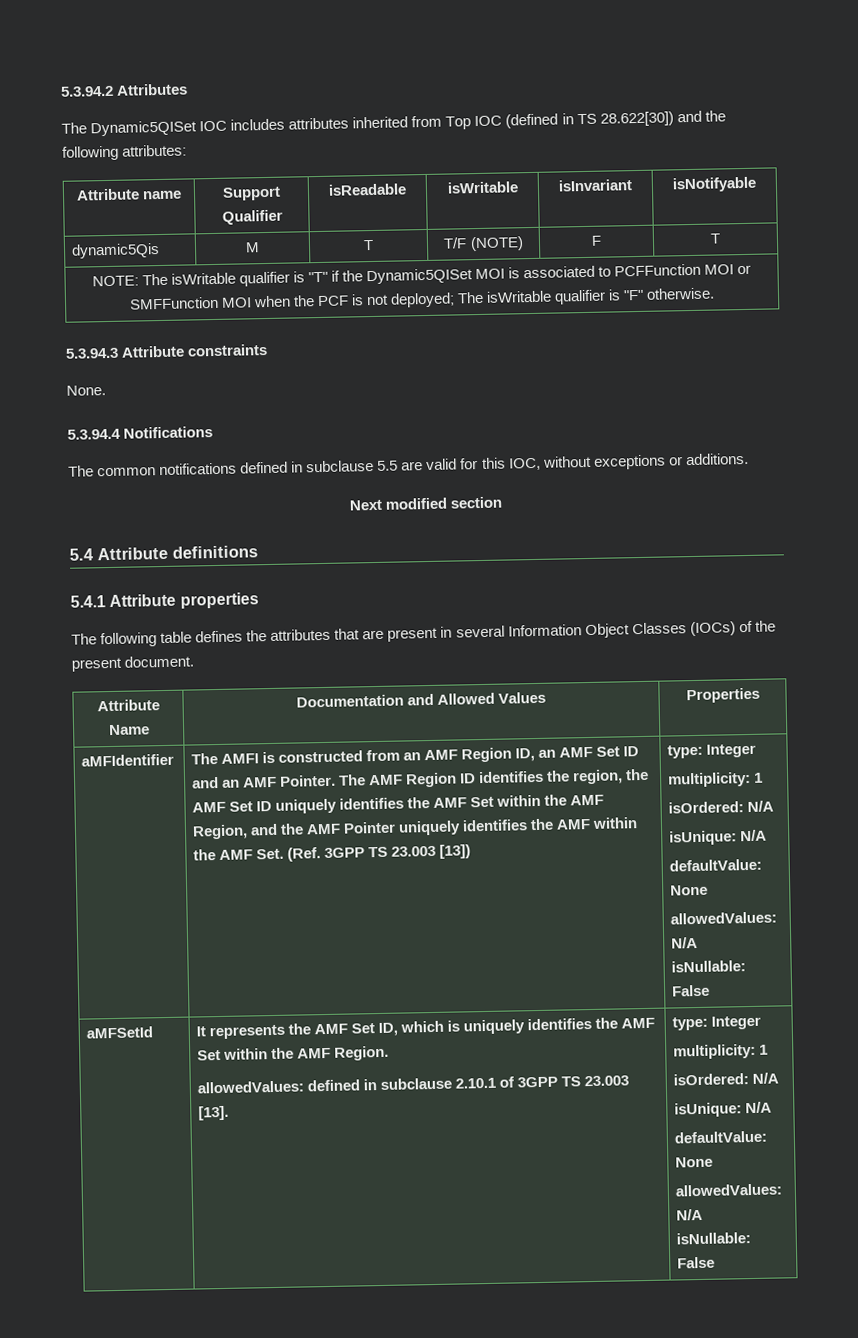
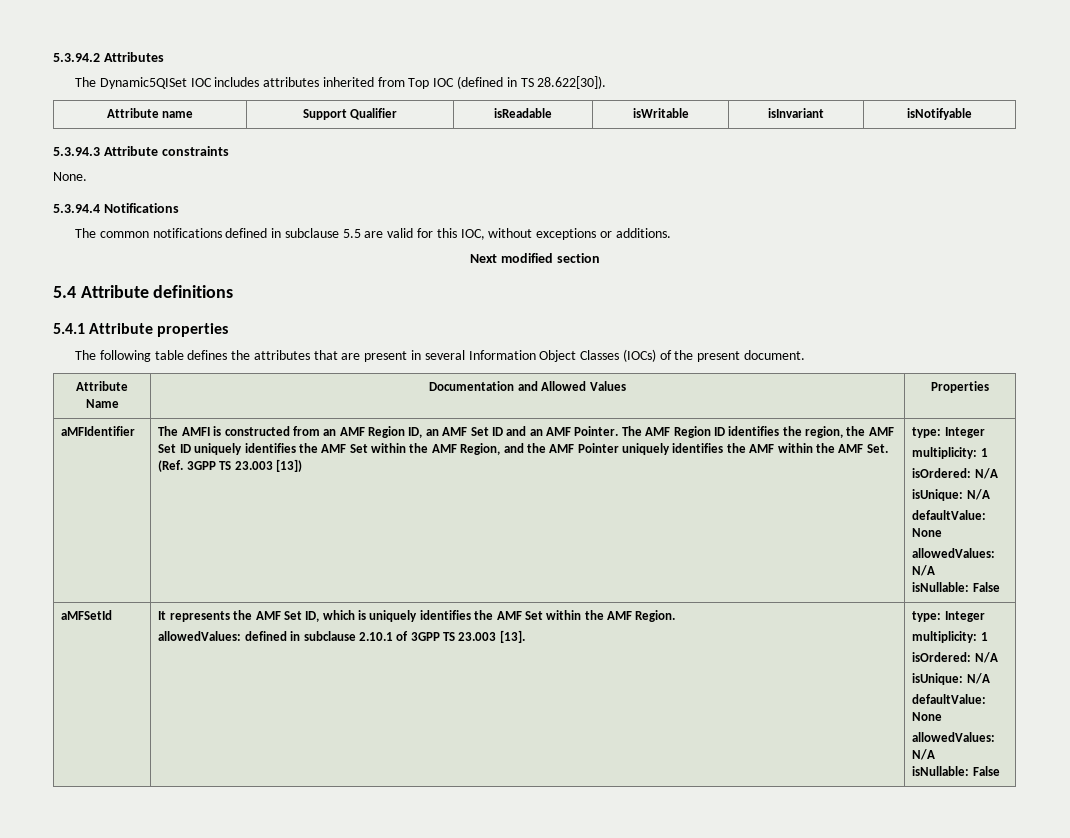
- The Dynamic5QISet IOC includes attributes inherited from Top IOC (defined in TS 28.622[30]) and the following attributes:
+ The Dynamic5QISet IOC includes attributes inherited from Top IOC (defined in TS 28.622[30]).
- dynamic5Qis | M | T | T/F (NOTE) | F | T
- NOTE: The isWritable qualifier is "T" if the Dynamic5QISet MOI is associated to PCFFunction MOI or SMFFunction MOI when the PCF is not deployed; The isWritable qualifier is "F" otherwise.

